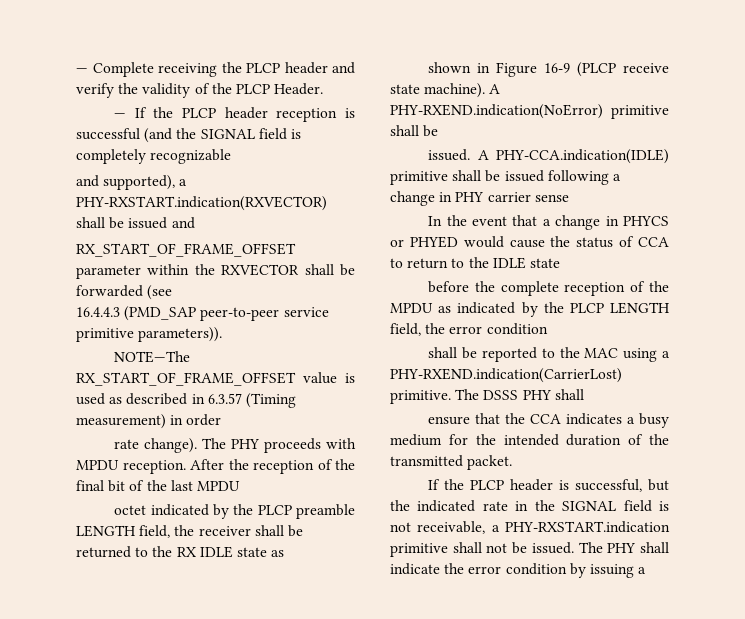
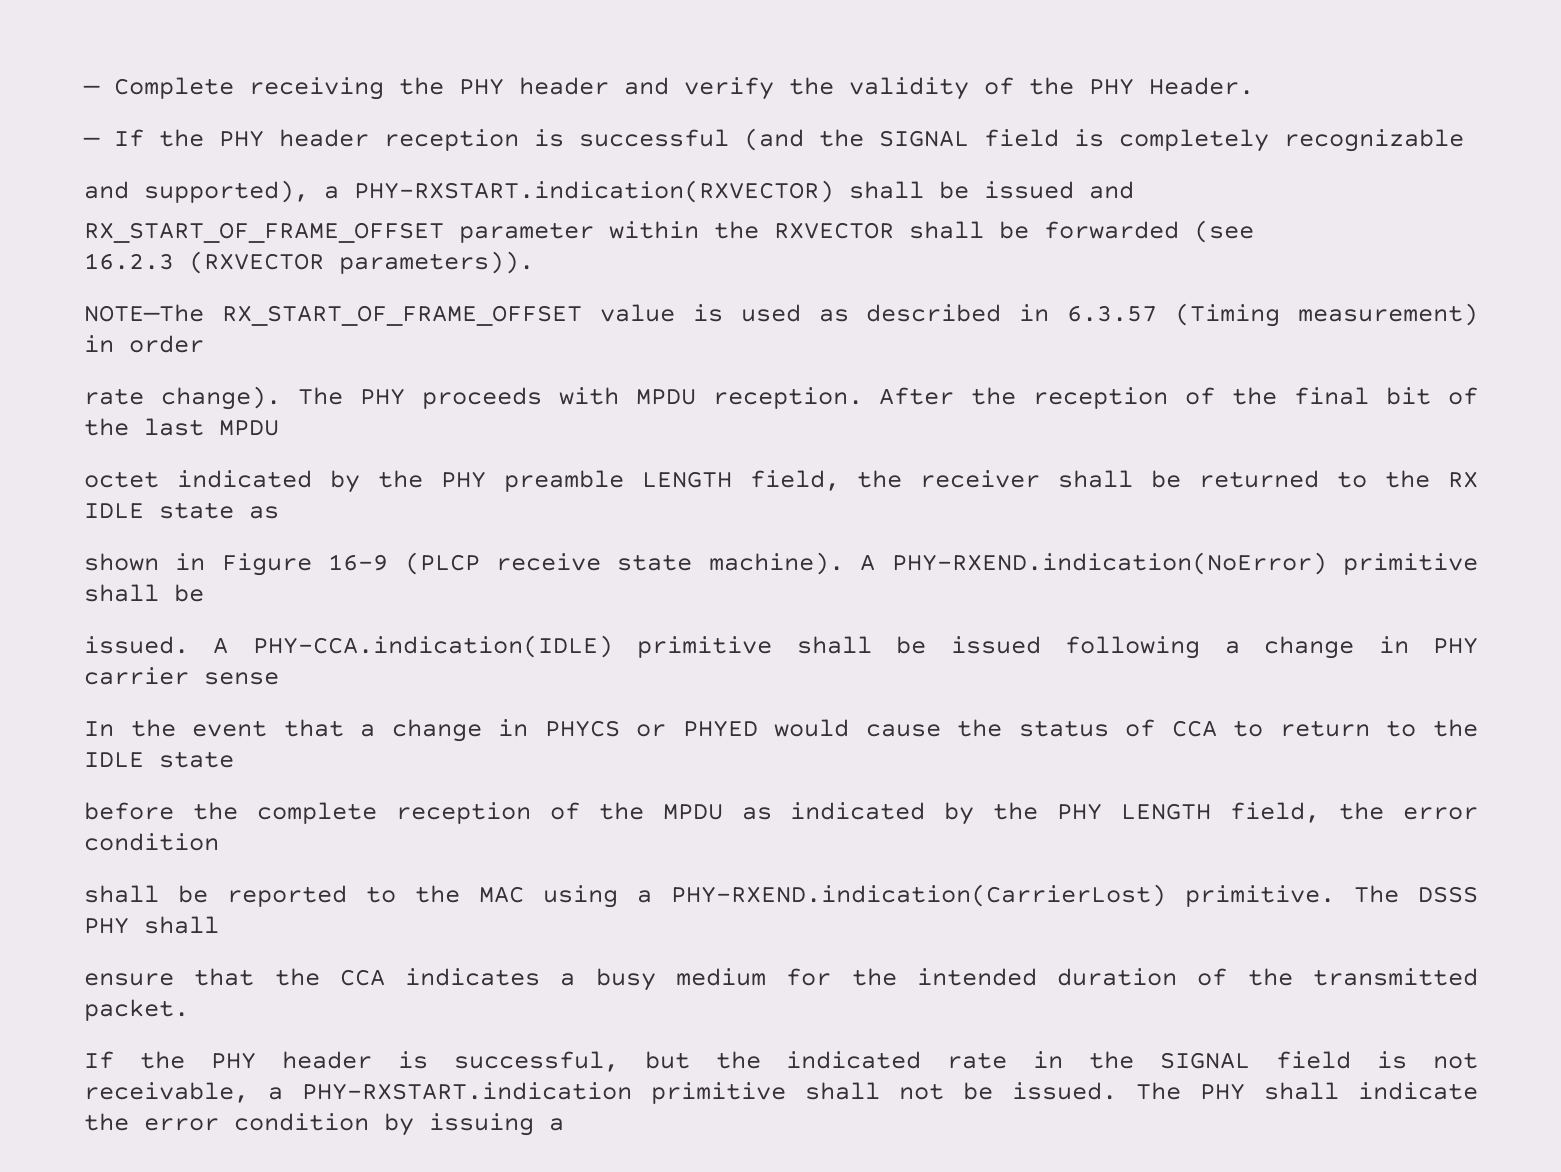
- — Complete receiving the PLCP header and verify the validity of the PLCP Header.
+ — Complete receiving the PHY header and verify the validity of the PHY Header.
- — If the PLCP header reception is successful (and the SIGNAL field is completely recognizable
+ — If the PHY header reception is successful (and the SIGNAL field is completely recognizable
- 16.4.4.3 (PMD_SAP peer-to-peer service primitive parameters)).
+ 16.2.3 (RXVECTOR parameters)).
- octet indicated by the PLCP preamble LENGTH field, the receiver shall be returned to the RX IDLE state as
+ octet indicated by the PHY preamble LENGTH field, the receiver shall be returned to the RX IDLE state as
- before the complete reception of the MPDU as indicated by the PLCP LENGTH field, the error condition
+ before the complete reception of the MPDU as indicated by the PHY LENGTH field, the error condition
- If the PLCP header is successful, but the indicated rate in the SIGNAL field is not receivable, a PHY-RXSTART.indication primitive shall not be issued.
+ If the PHY header is successful, but the indicated rate in the SIGNAL field is not receivable, a PHY-RXSTART.indication primitive shall not be issued.

